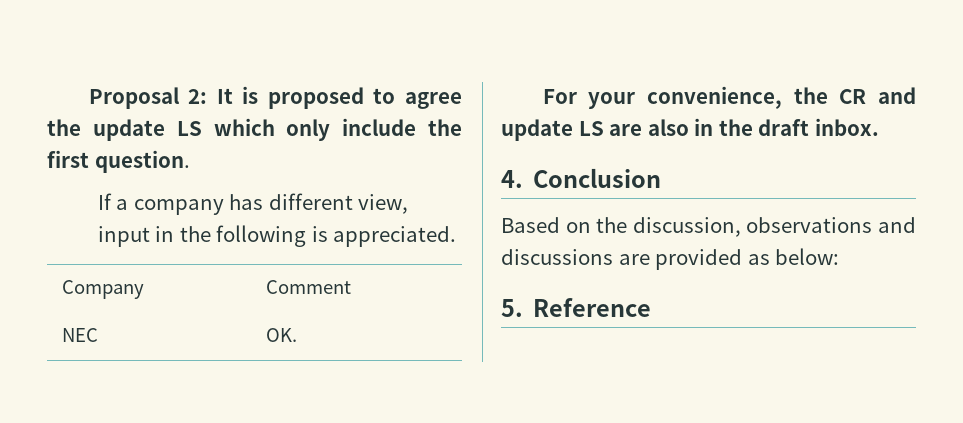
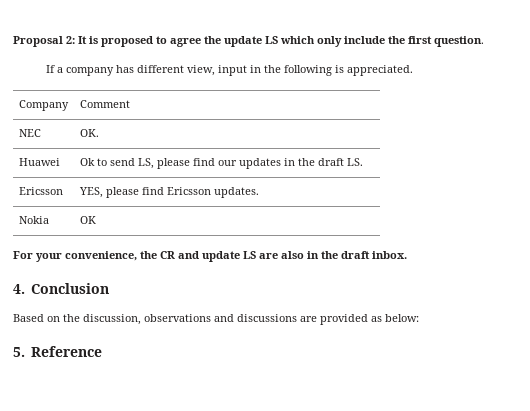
+ Huawei | Ok to send LS, please find our updates in the draft LS.
+ Ericsson | YES, please find Ericsson updates.
+ Nokia | OK

